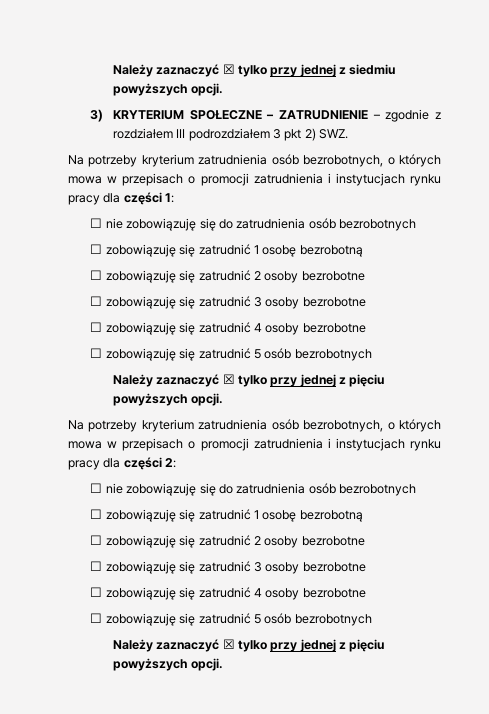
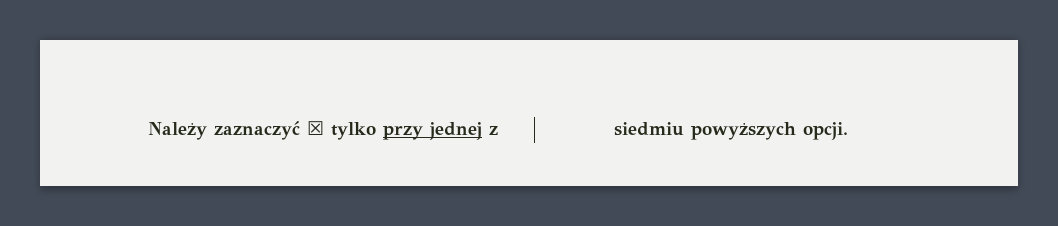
- 3) KRYTERIUM SPOŁECZNE – ZATRUDNIENIE – zgodnie z rozdziałem III podrozdziałem 3 pkt 2) SWZ.
- Na potrzeby kryterium zatrudnienia osób bezrobotnych, o których mowa w przepisach o promocji zatrudnienia i instytucjach rynku pracy dla części 1:
- ☐ nie zobowiązuję się do zatrudnienia osób bezrobotnych
- ☐ zobowiązuję się zatrudnić 1 osobę bezrobotną
- ☐ zobowiązuję się zatrudnić 2 osoby bezrobotne
- ☐ zobowiązuję się zatrudnić 3 osoby bezrobotne
- ☐ zobowiązuję się zatrudnić 4 osoby bezrobotne
- ☐ zobowiązuję się zatrudnić 5 osób bezrobotnych
- Należy zaznaczyć ☒ tylko przy jednej z pięciu powyższych opcji.
- Na potrzeby kryterium zatrudnienia osób bezrobotnych, o których mowa w przepisach o promocji zatrudnienia i instytucjach rynku pracy dla części 2:
- ☐ nie zobowiązuję się do zatrudnienia osób bezrobotnych
- ☐ zobowiązuję się zatrudnić 1 osobę bezrobotną
- ☐ zobowiązuję się zatrudnić 2 osoby bezrobotne
- ☐ zobowiązuję się zatrudnić 3 osoby bezrobotne
- ☐ zobowiązuję się zatrudnić 4 osoby bezrobotne
- ☐ zobowiązuję się zatrudnić 5 osób bezrobotnych
- Należy zaznaczyć ☒ tylko przy jednej z pięciu powyższych opcji.

